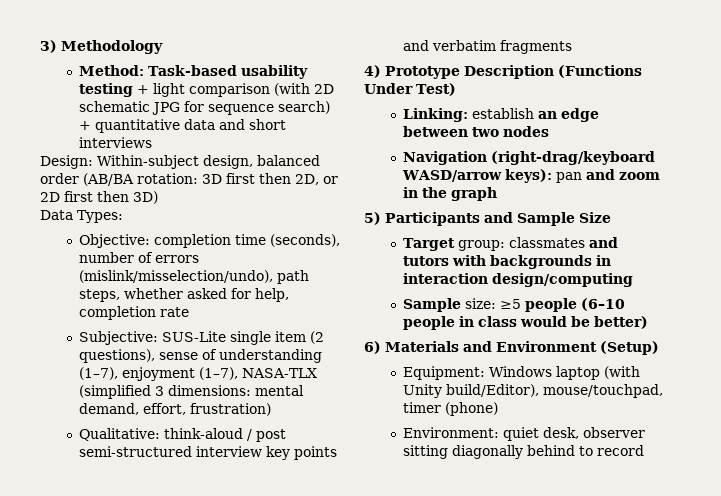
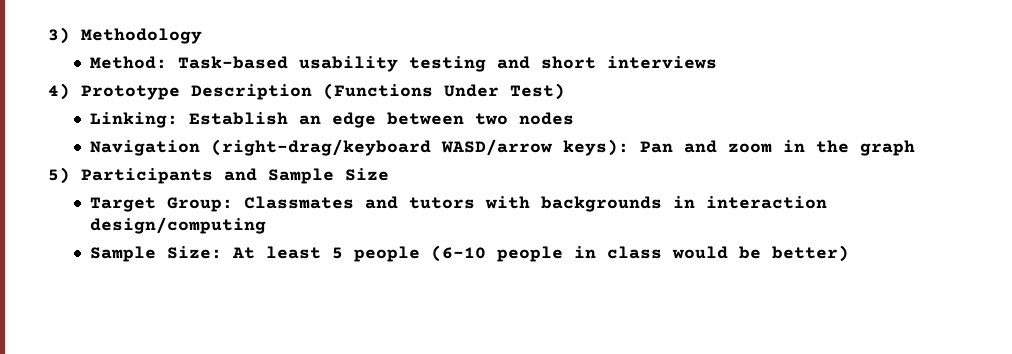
- Method: Task-based usability testing + light comparison (with 2D schematic JPG for sequence search) + quantitative data and short interviews
- Design: Within-subject design, balanced order (AB/BA rotation: 3D first then 2D, or 2D first then 3D)
- Data Types:
- Objective: completion time (seconds), number of errors (mislink/misselection/undo), path steps, whether asked for help, completion rate
- Subjective: SUS-Lite single item (2 questions), sense of understanding (1–7), enjoyment (1–7), NASA-TLX (simplified 3 dimensions: mental demand, effort, frustration)
- Qualitative: think-aloud / post semi-structured interview key points and verbatim fragments
+ Method: Task-based usability testing and short interviews
- Linking: establish an edge between two nodes
+ Linking: Establish an edge between two nodes
- Navigation (right-drag/keyboard WASD/arrow keys): pan and zoom in the graph
+ Navigation (right-drag/keyboard WASD/arrow keys): Pan and zoom in the graph
- Target group: classmates and tutors with backgrounds in interaction design/computing
+ Target Group: Classmates and tutors with backgrounds in interaction design/computing
- Sample size: ≥5 people (6–10 people in class would be better)
+ Sample Size: At least 5 people (6–10 people in class would be better)
- 6) Materials and Environment (Setup)
- Equipment: Windows laptop (with Unity build/Editor), mouse/touchpad, timer (phone)
- Environment: quiet desk, observer sitting diagonally behind to record

